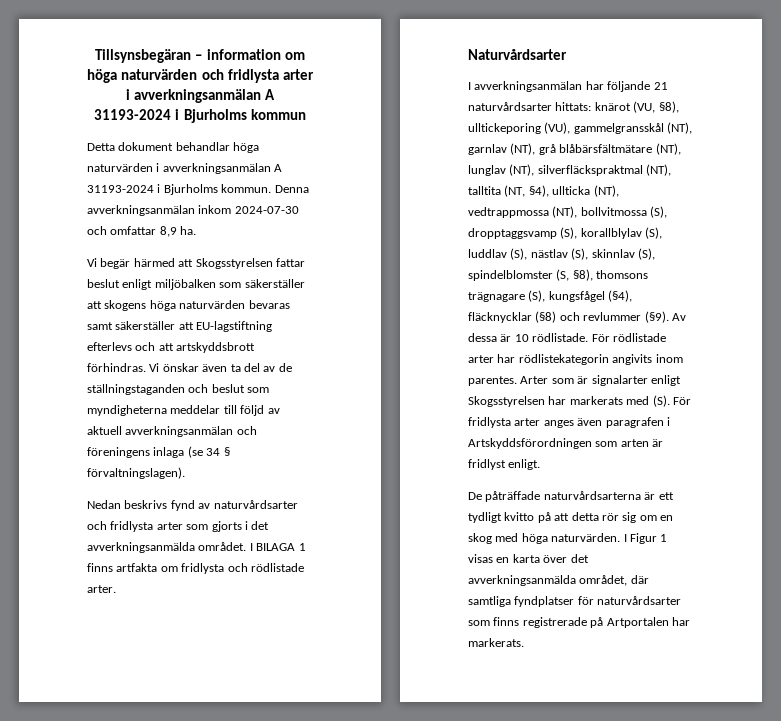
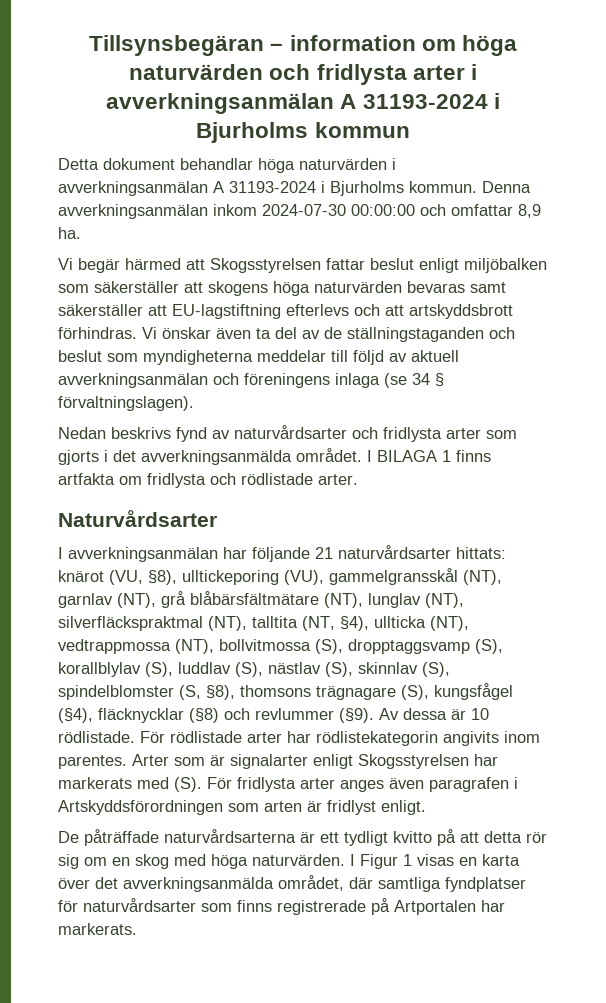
- Denna avverkningsanmälan inkom 2024-07-30 och omfattar 8,9 ha.
+ Denna avverkningsanmälan inkom 2024-07-30 00:00:00 och omfattar 8,9 ha.

